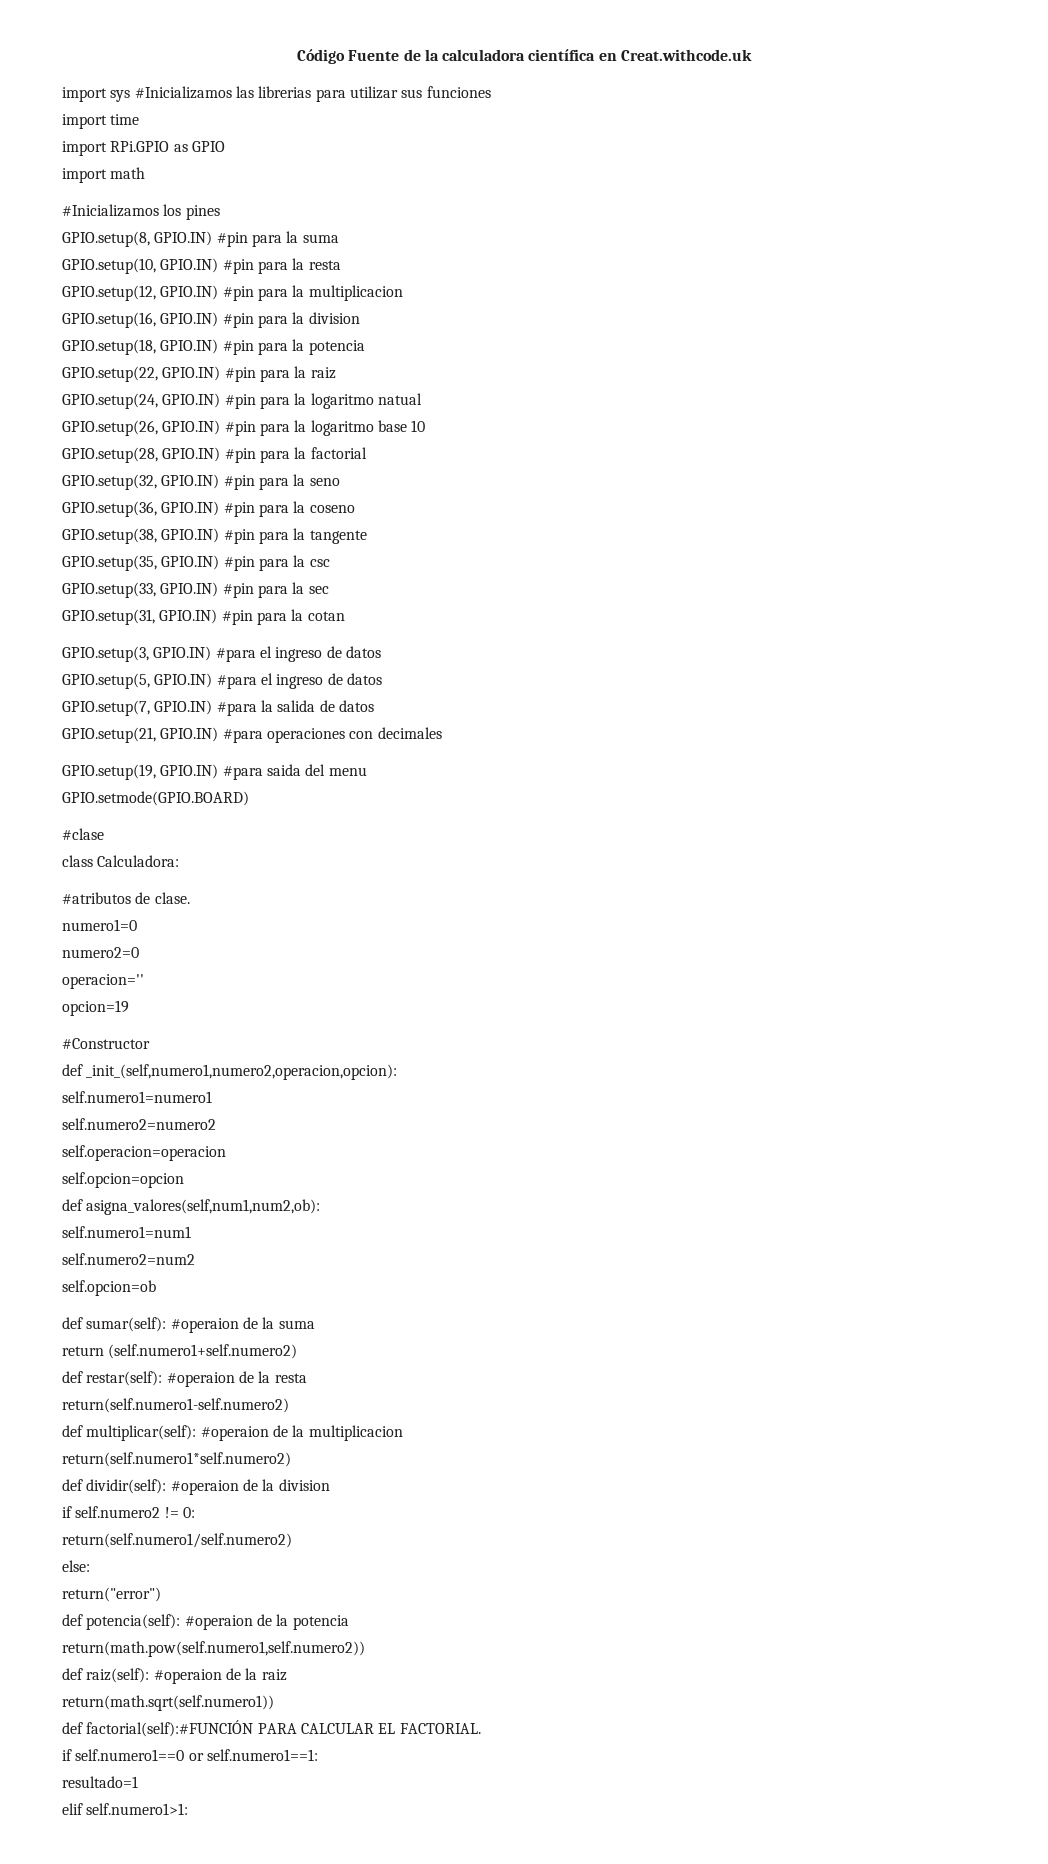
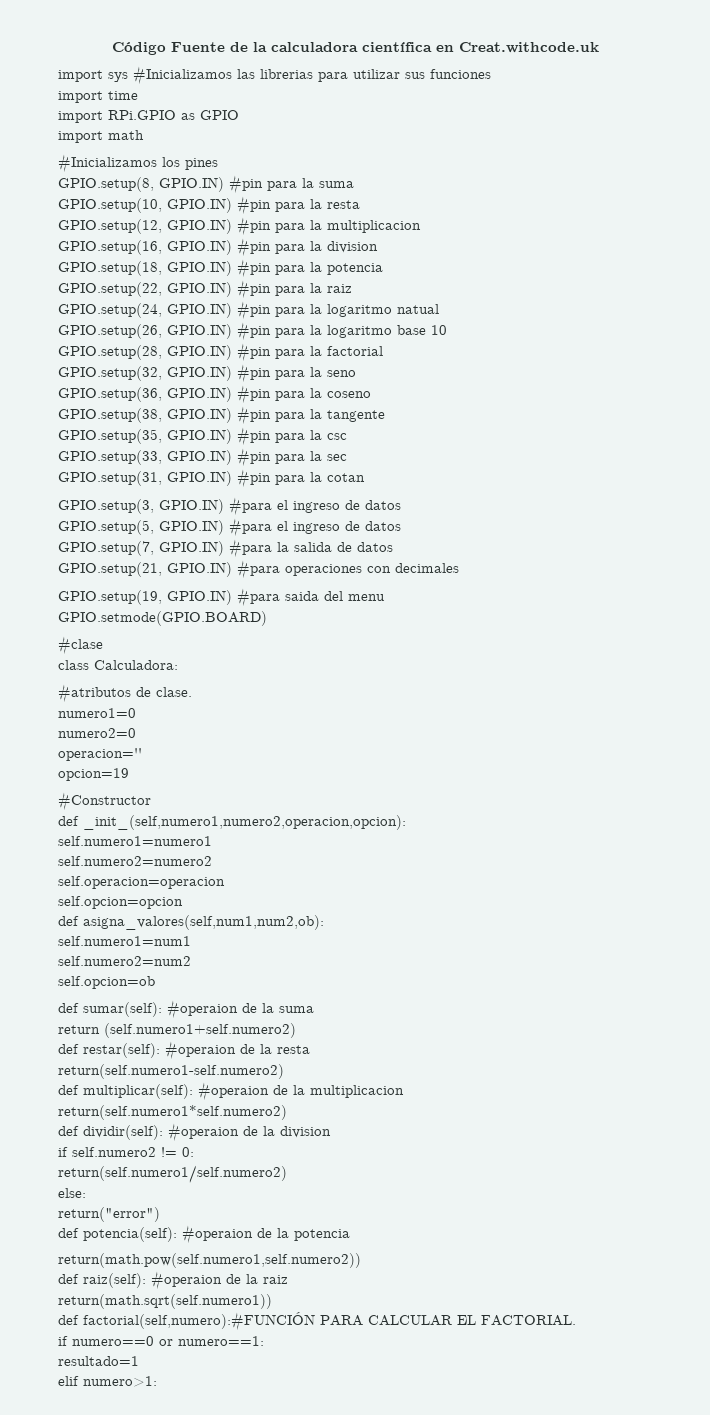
- def factorial(self):#FUNCIÓN PARA CALCULAR EL FACTORIAL.
+ def factorial(self,numero):#FUNCIÓN PARA CALCULAR EL FACTORIAL.
- if self.numero1==0 or self.numero1==1:
+ if numero==0 or numero==1:
- elif self.numero1>1:
+ elif numero>1:

